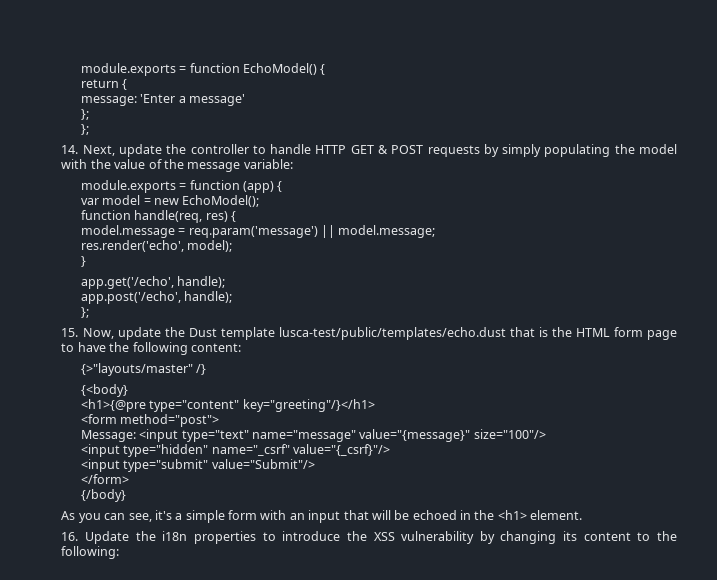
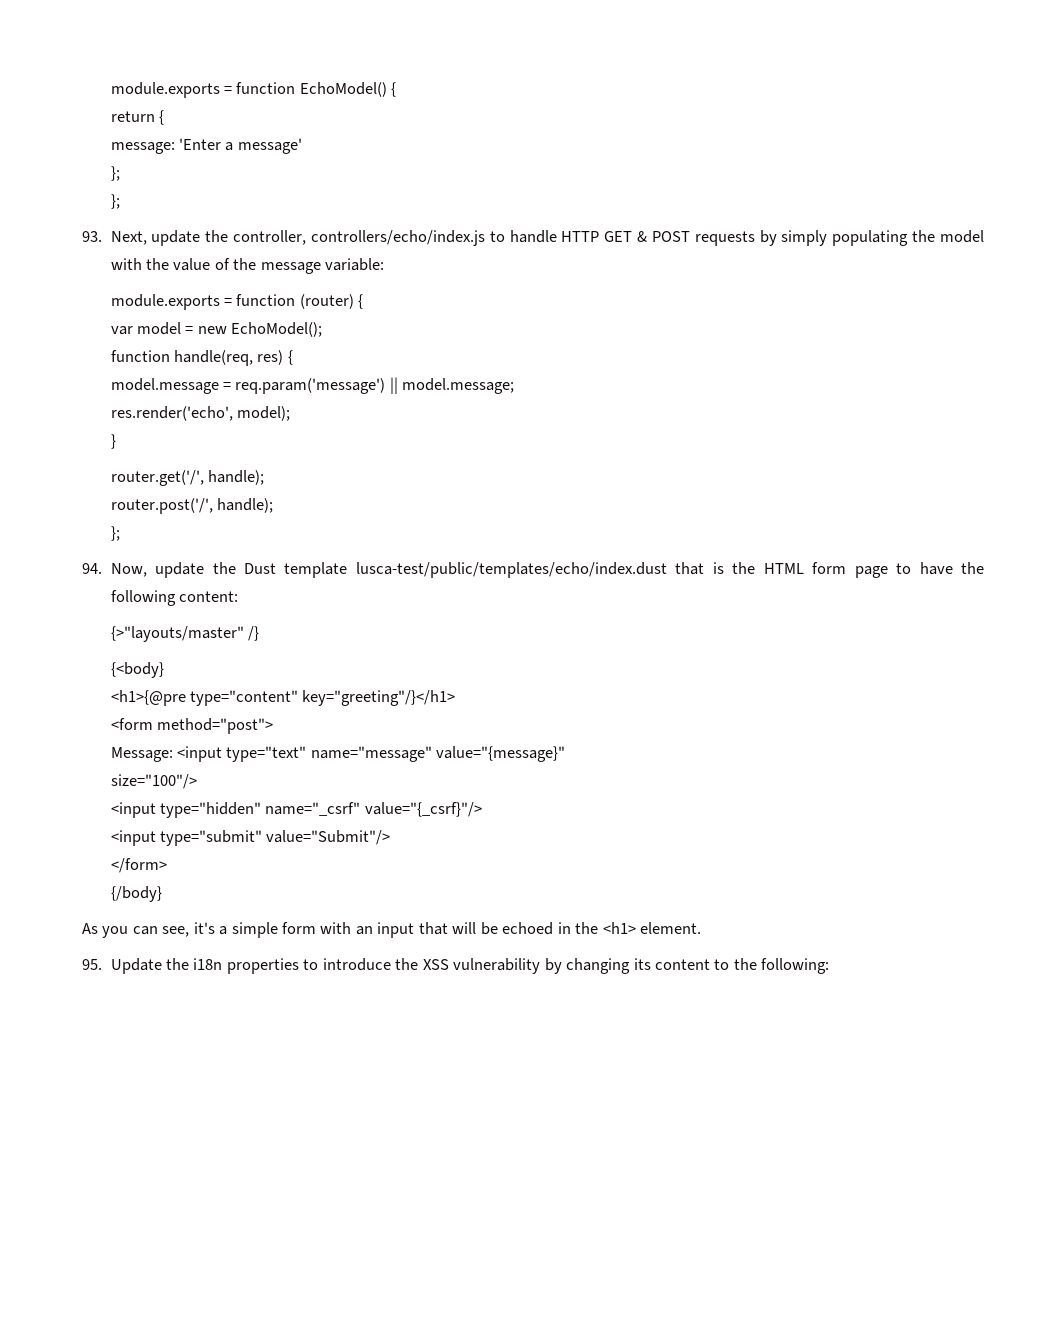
- 14. Next, update the controller to handle HTTP GET & POST requests by simply populating the model with the value of the message variable:
+ 93. Next, update the controller, controllers/echo/index.js to handle HTTP GET & POST requests by simply populating the model with the value of the message variable:
- module.exports = function (app) {
+ module.exports = function (router) {
- app.get('/echo', handle);
- app.post('/echo', handle);
+ router.get('/', handle);
+ router.post('/', handle);
- 15. Now, update the Dust template lusca-test/public/templates/echo.dust that is the HTML form page to have the following content:
+ 94. Now, update the Dust template lusca-test/public/templates/echo/index.dust that is the HTML form page to have the following content:
- Message: <input type="text" name="message" value="{message}" size="100"/>
+ Message: <input type="text" name="message" value="{message}"
+ size="100"/>
- 16. Update the i18n properties to introduce the XSS vulnerability by changing its content to the following:
+ 95. Update the i18n properties to introduce the XSS vulnerability by changing its content to the following:

